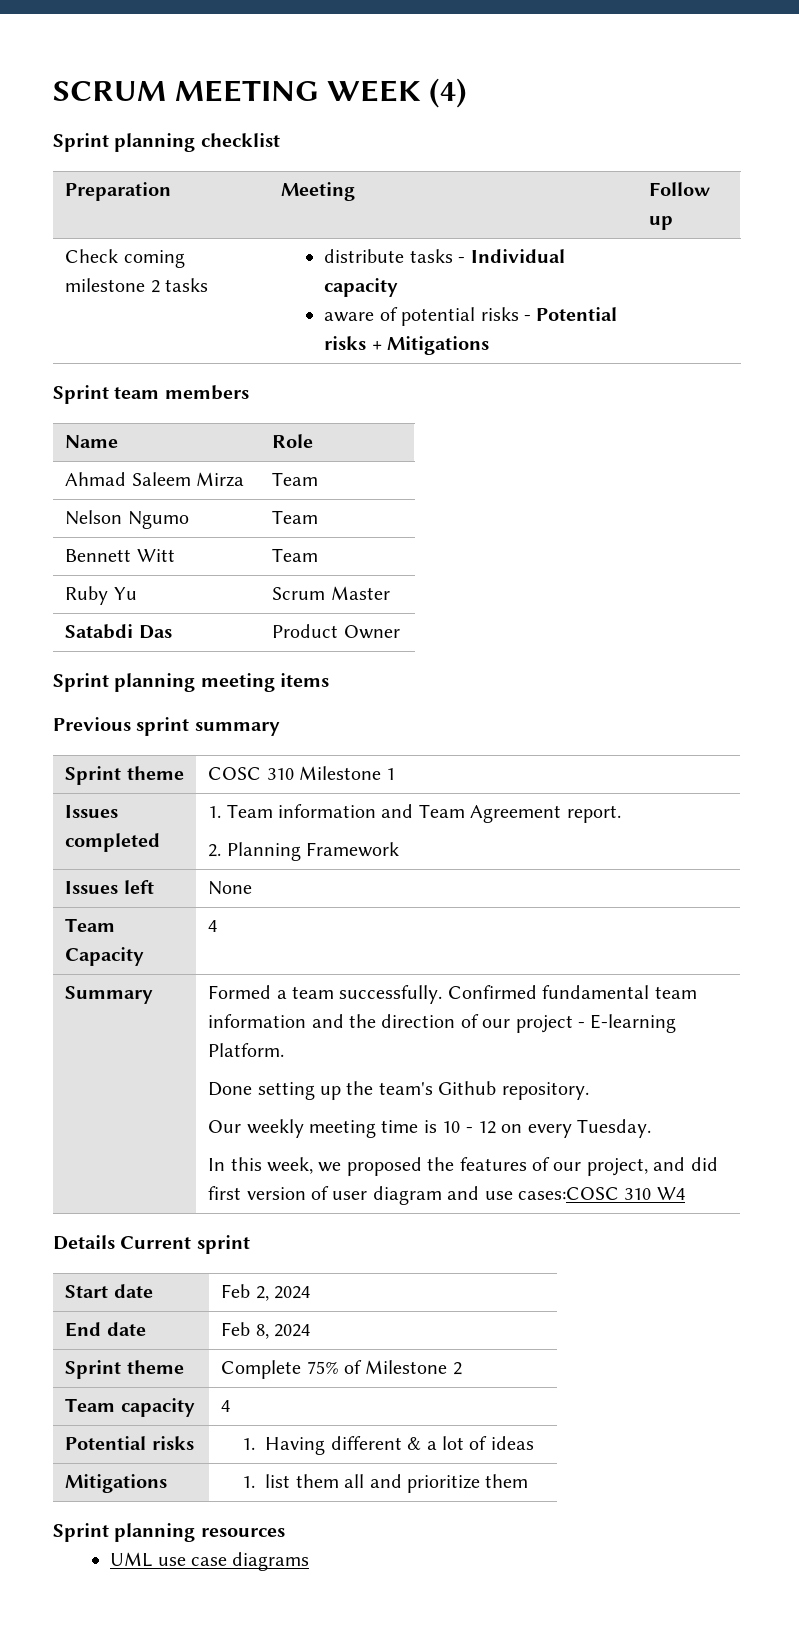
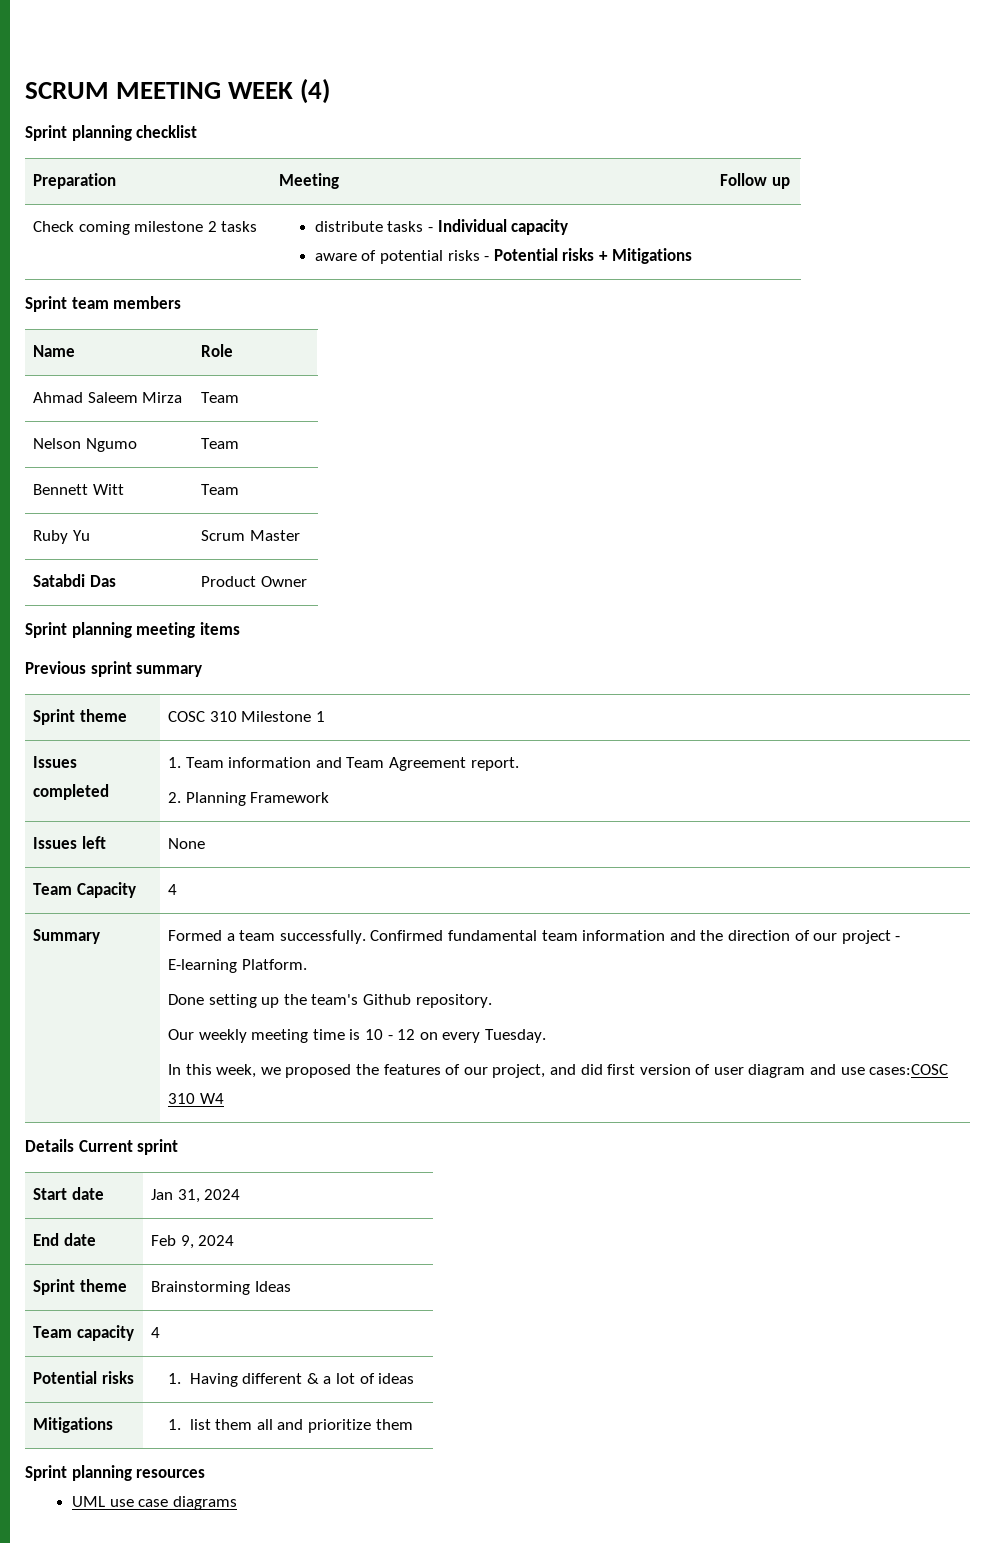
- Start date | Feb 2, 2024
+ Start date | Jan 31, 2024
- End date | Feb 8, 2024
+ End date | Feb 9, 2024
- Sprint theme | Complete 75% of Milestone 2
+ Sprint theme | Brainstorming Ideas

